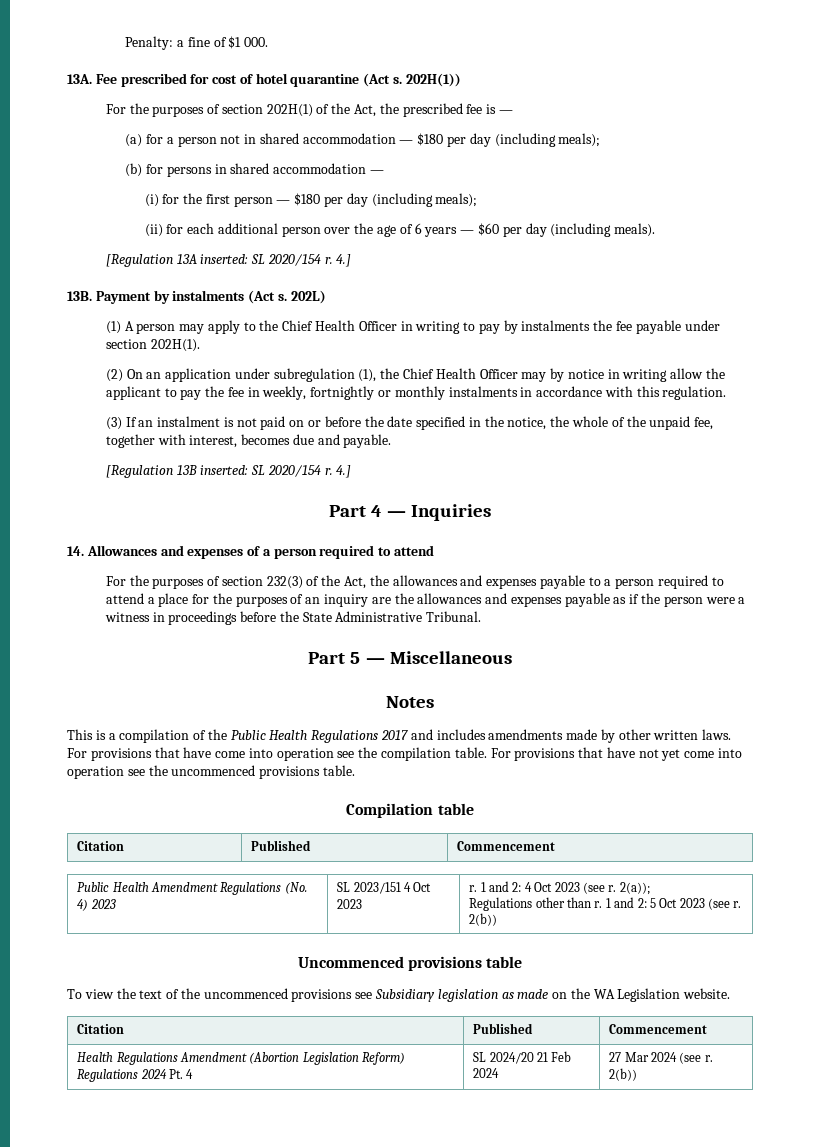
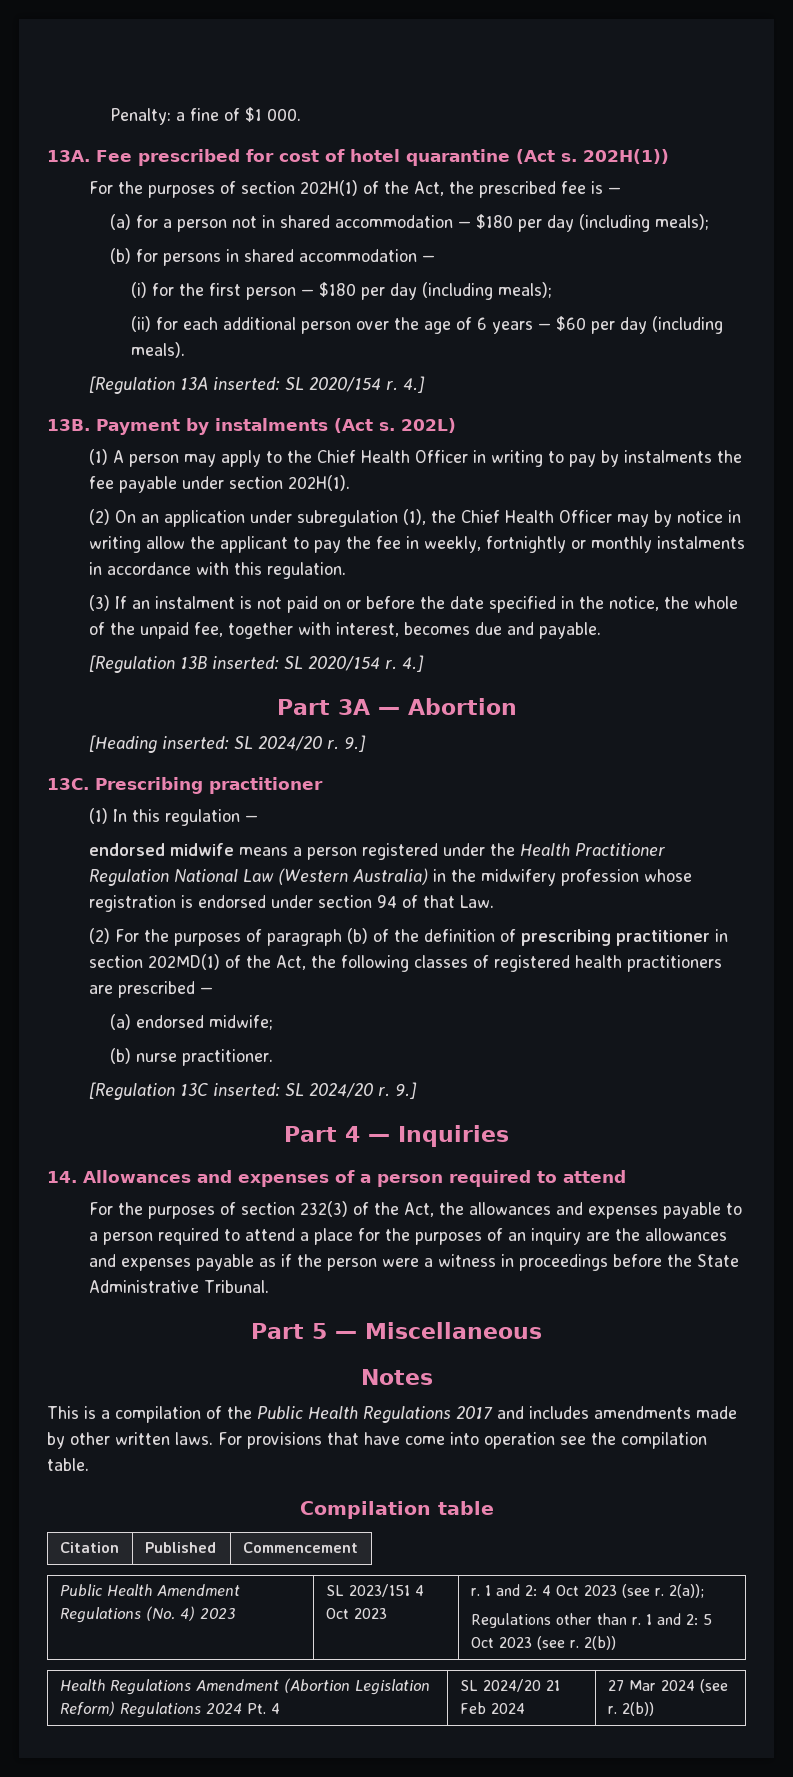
+ Part 3A — Abortion
+ [Heading inserted: SL 2024/20 r. 9.]
+ 13C. Prescribing practitioner
+ (1) In this regulation —
+ endorsed midwife means a person registered under the Health Practitioner Regulation National Law (Western Australia) in the midwifery profession whose registration is endorsed under section 94 of that Law.
+ (2) For the purposes of paragraph (b) of the definition of prescribing practitioner in section 202MD(1) of the Act, the following classes of registered health practitioners are prescribed —
+ (a) endorsed midwife;
+ (b) nurse practitioner.
+ [Regulation 13C inserted: SL 2024/20 r. 9.]
- For provisions that have not yet come into operation see the uncommenced provisions table.
- Uncommenced provisions table
- To view the text of the uncommenced provisions see Subsidiary legislation as made on the WA Legislation website.
- Citation | Published | Commencement

